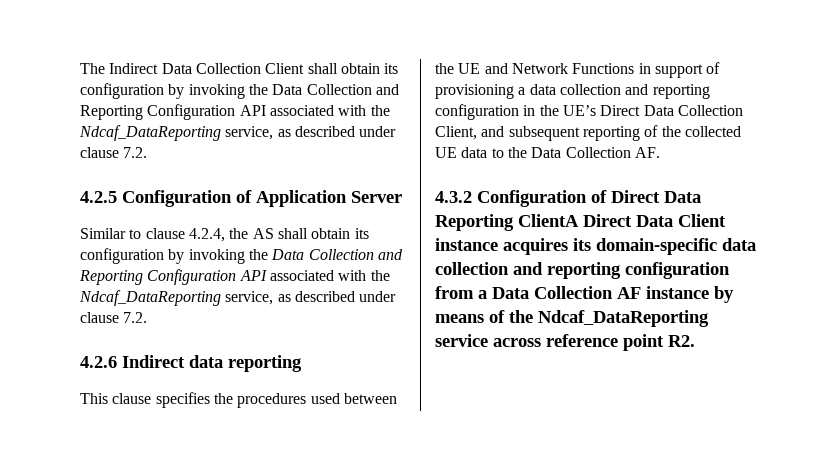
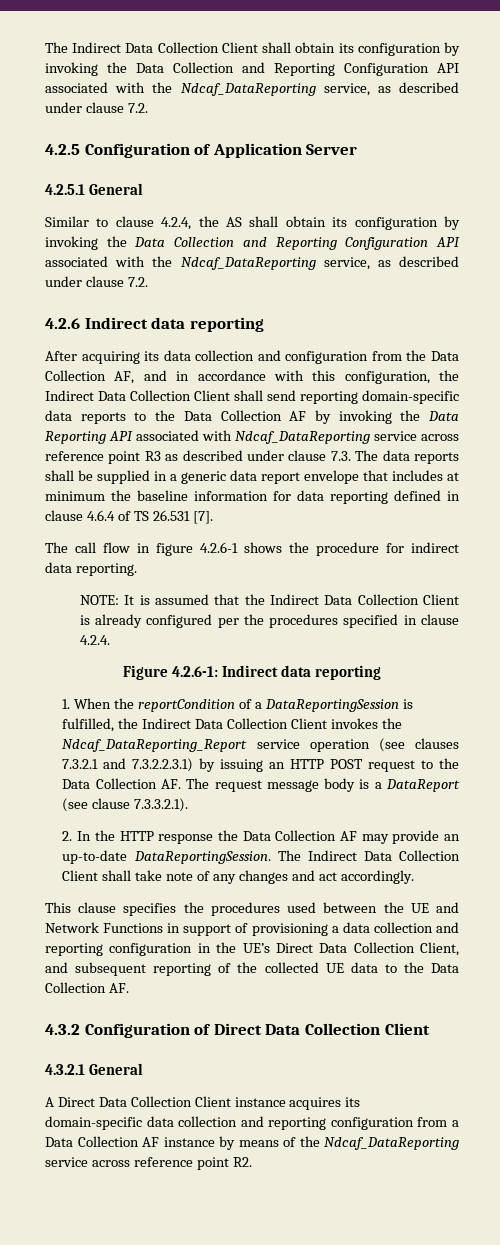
+ 4.2.5.1 General
+ After acquiring its data collection and configuration from the Data Collection AF, and in accordance with this configuration, the Indirect Data Collection Client shall send reporting domain-specific data reports to the Data Collection AF by invoking the Data Reporting API associated with Ndcaf_DataReporting service across reference point R3 as described under clause 7.3. The data reports shall be supplied in a generic data report envelope that includes at minimum the baseline information for data reporting defined in clause 4.6.4 of TS 26.531 [7].
+ The call flow in figure 4.2.6-1 shows the procedure for indirect data reporting.
+ NOTE: It is assumed that the Indirect Data Collection Client is already configured per the procedures specified in clause 4.2.4.
+ Figure 4.2.6-1: Indirect data reporting
+ 1. When the reportCondition of a DataReportingSession is fulfilled, the Indirect Data Collection Client invokes the Ndcaf_DataReporting_Report service operation (see clauses 7.3.2.1 and 7.3.2.2.3.1) by issuing an HTTP POST request to the Data Collection AF. The request message body is a DataReport (see clause 7.3.3.2.1).
+ 2. In the HTTP response the Data Collection AF may provide an up-to-date DataReportingSession. The Indirect Data Collection Client shall take note of any changes and act accordingly.
- 4.3.2 Configuration of Direct Data Reporting ClientA Direct Data Client instance acquires its domain-specific data collection and reporting configuration from a Data Collection AF instance by means of the Ndcaf_DataReporting service across reference point R2.
+ 4.3.2 Configuration of Direct Data Collection Client
+ 4.3.2.1 General
+ A Direct Data Collection Client instance acquires its domain-specific data collection and reporting configuration from a Data Collection AF instance by means of the Ndcaf_DataReporting service across reference point R2.

